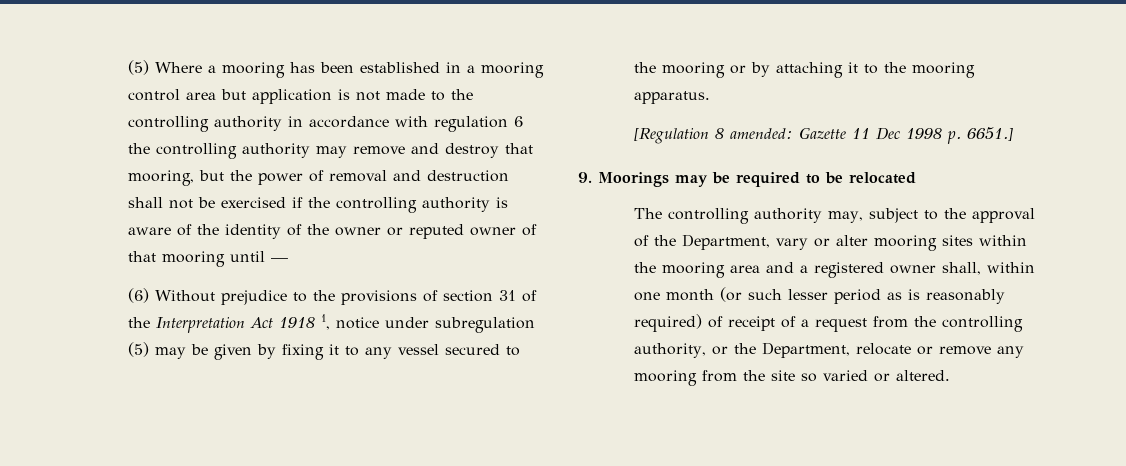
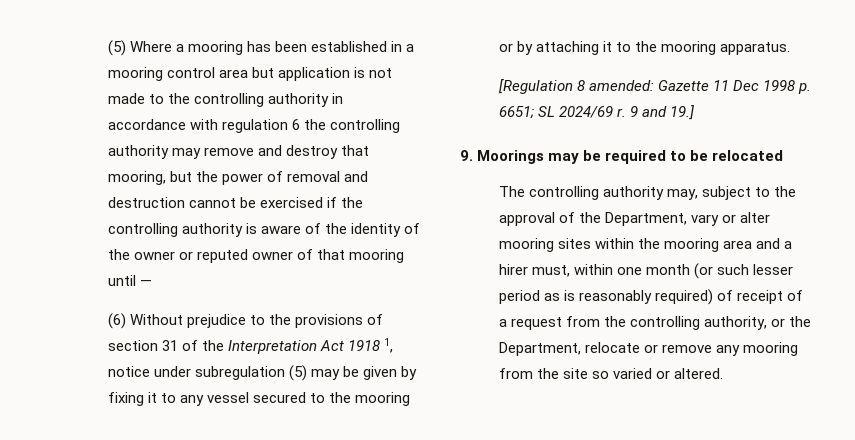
- (5) Where a mooring has been established in a mooring control area but application is not made to the controlling authority in accordance with regulation 6 the controlling authority may remove and destroy that mooring, but the power of removal and destruction shall not be exercised if the controlling authority is aware of the identity of the owner or reputed owner of that mooring until —
+ (5) Where a mooring has been established in a mooring control area but application is not made to the controlling authority in accordance with regulation 6 the controlling authority may remove and destroy that mooring, but the power of removal and destruction cannot be exercised if the controlling authority is aware of the identity of the owner or reputed owner of that mooring until —
- [Regulation 8 amended: Gazette 11 Dec 1998 p. 6651.]
+ [Regulation 8 amended: Gazette 11 Dec 1998 p. 6651; SL 2024/69 r. 9 and 19.]
- The controlling authority may, subject to the approval of the Department, vary or alter mooring sites within the mooring area and a registered owner shall, within one month (or such lesser period as is reasonably required) of receipt of a request from the controlling authority, or the Department, relocate or remove any mooring from the site so varied or altered.
+ The controlling authority may, subject to the approval of the Department, vary or alter mooring sites within the mooring area and a hirer must, within one month (or such lesser period as is reasonably required) of receipt of a request from the controlling authority, or the Department, relocate or remove any mooring from the site so varied or altered.

